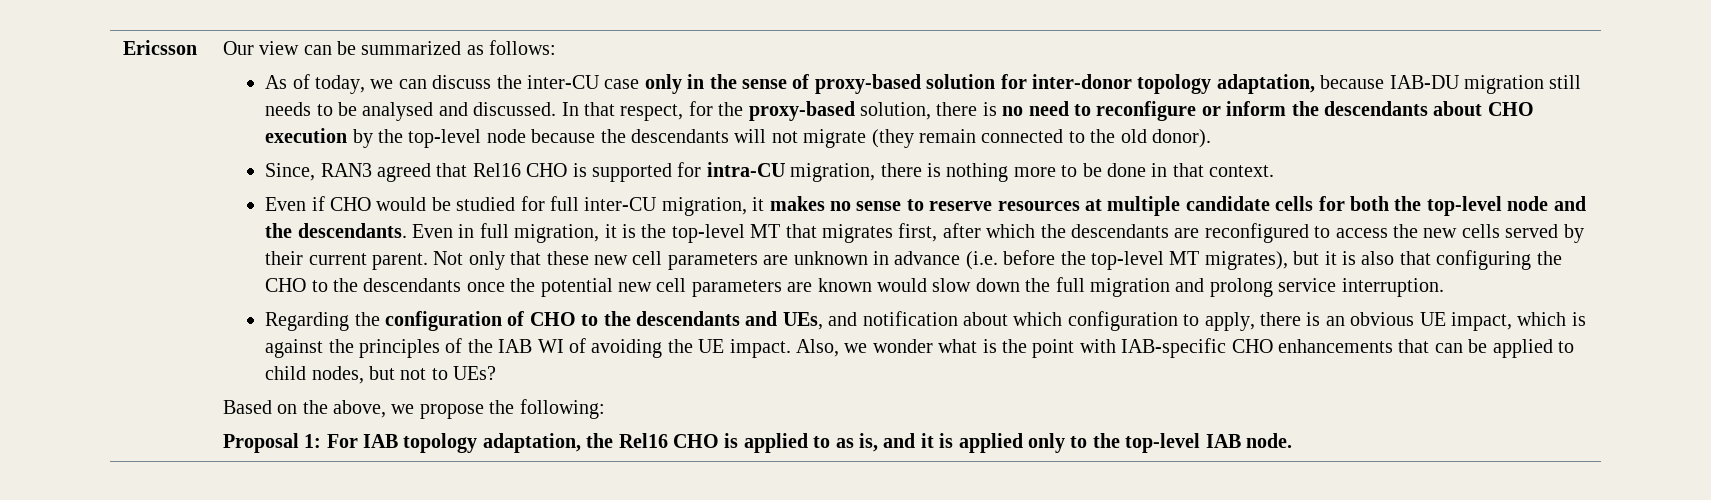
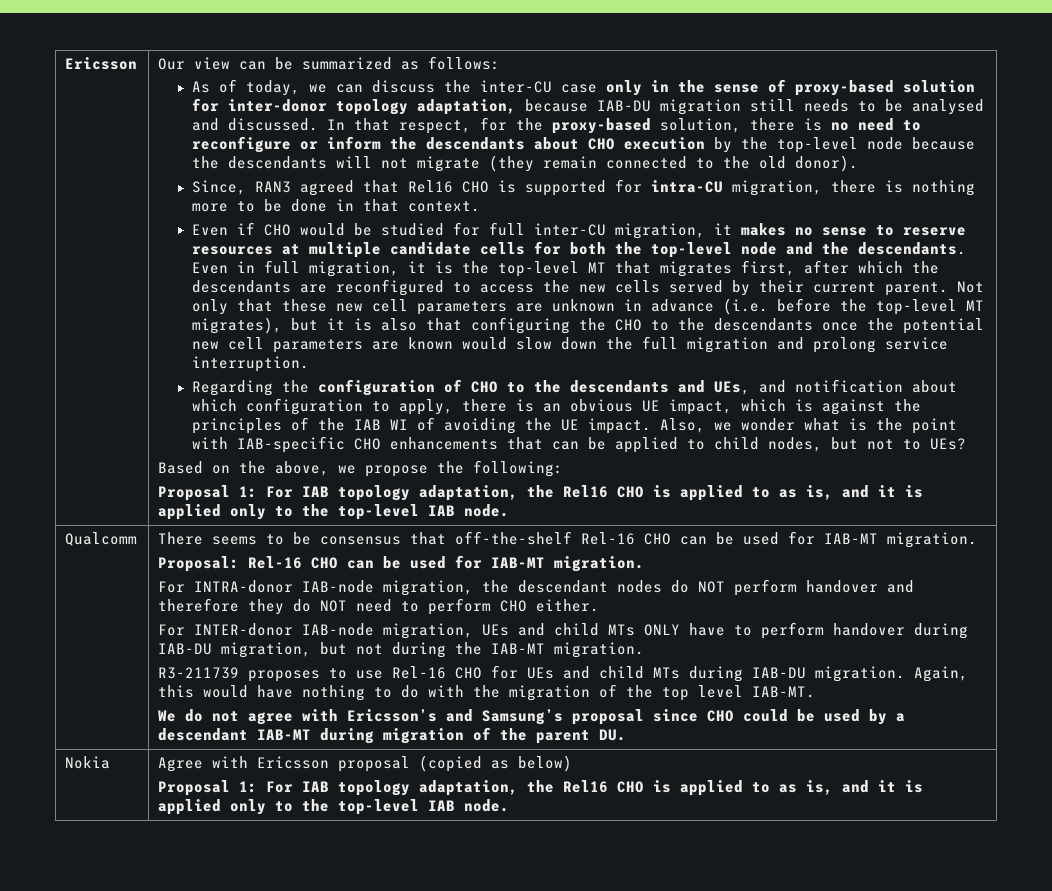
+ Qualcomm | There seems to be consensus that off-the-shelf Rel-16 CHO can be used for IAB-MT migration.
+ Proposal: Rel-16 CHO can be used for IAB-MT migration.
+ For INTRA-donor IAB-node migration, the descendant nodes do NOT perform handover and therefore they do NOT need to perform CHO either.
+ For INTER-donor IAB-node migration, UEs and child MTs ONLY have to perform handover during IAB-DU migration, but not during the IAB-MT migration.
+ R3-211739 proposes to use Rel-16 CHO for UEs and child MTs during IAB-DU migration. Again, this would have nothing to do with the migration of the top level IAB-MT.
+ We do not agree with Ericsson’s and Samsung’s proposal since CHO could be used by a descendant IAB-MT during migration of the parent DU.
+ Nokia | Agree with Ericsson proposal (copied as below)
+ Proposal 1: For IAB topology adaptation, the Rel16 CHO is applied to as is, and it is applied only to the top-level IAB node.

